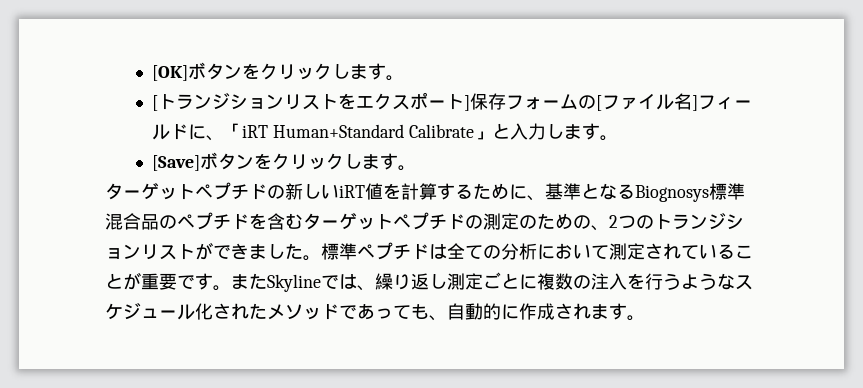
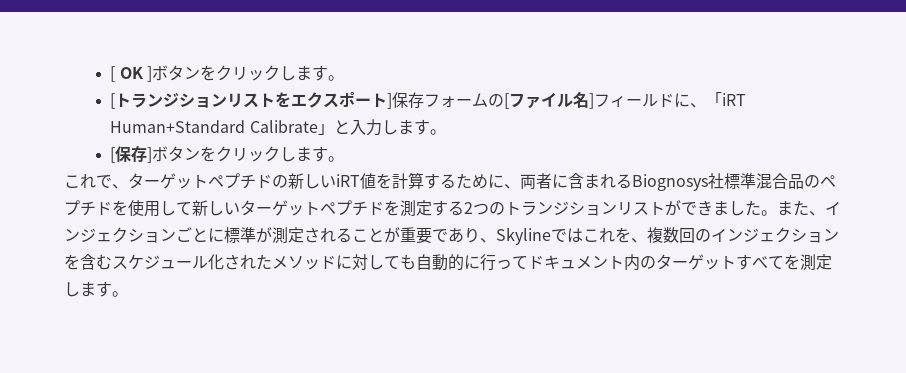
- [OK]ボタンをクリックします。
+ [ OK ]ボタンをクリックします。
- [Save]ボタンをクリックします。
- ターゲットペプチドの新しいiRT値を計算するために、基準となるBiognosys標準混合品のペプチドを含むターゲットペプチドの測定のための、2つのトランジションリストができました。
+ [保存]ボタンをクリックします。
+ これで、ターゲットペプチドの新しいiRT値を計算するために、両者に含まれるBiognosys社標準混合品のペプチドを使用して新しいターゲットペプチドを測定する2つのトランジションリストができました。
- 標準ペプチドは全ての分析において測定されていることが重要です。またSkylineでは、繰り返し測定ごとに複数の注入を行うようなスケジュール化されたメソッドであっても、自動的に作成されます。
+ また、インジェクションごとに標準が測定されることが重要であり、Skylineではこれを、複数回のインジェクションを含むスケジュール化されたメソッドに対しても自動的に行ってドキュメント内のターゲットすべてを測定します。

